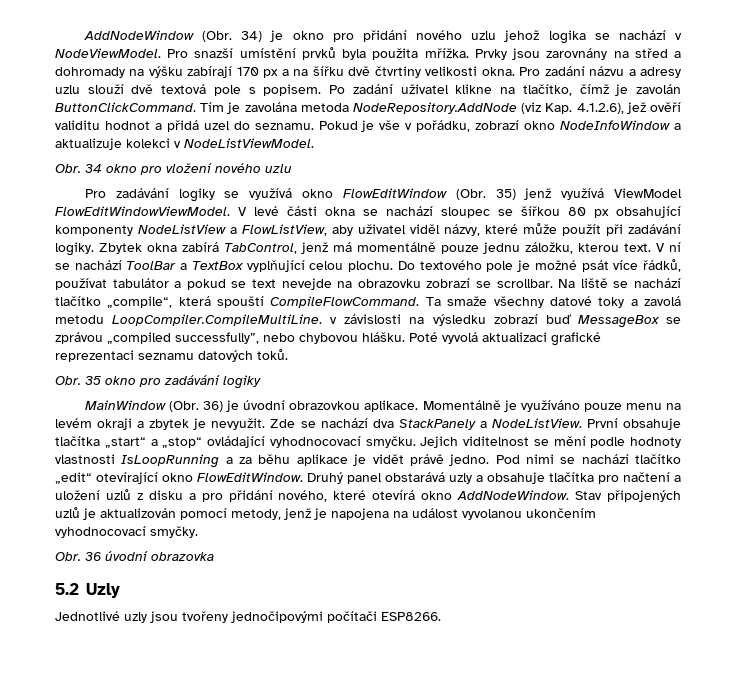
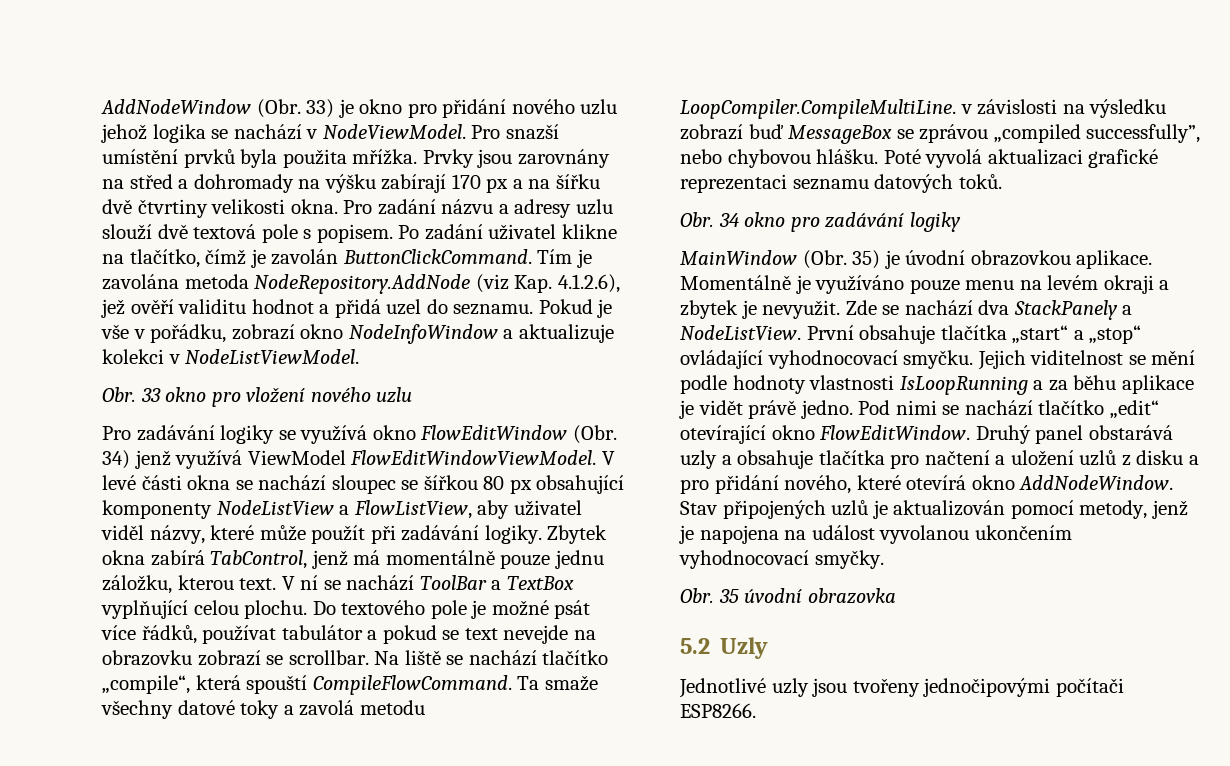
- AddNodeWindow (Obr. 34) je okno pro přidání nového uzlu jehož logika se nachází v NodeViewModel.
+ AddNodeWindow (Obr. 33) je okno pro přidání nového uzlu jehož logika se nachází v NodeViewModel.
- Obr. 34 okno pro vložení nového uzlu
+ Obr. 33 okno pro vložení nového uzlu
- Pro zadávání logiky se využívá okno FlowEditWindow (Obr. 35) jenž využívá ViewModel FlowEditWindowViewModel.
+ Pro zadávání logiky se využívá okno FlowEditWindow (Obr. 34) jenž využívá ViewModel FlowEditWindowViewModel.
- Obr. 35 okno pro zadávání logiky
+ Obr. 34 okno pro zadávání logiky
- MainWindow (Obr. 36) je úvodní obrazovkou aplikace.
+ MainWindow (Obr. 35) je úvodní obrazovkou aplikace.
- Obr. 36 úvodní obrazovka
+ Obr. 35 úvodní obrazovka

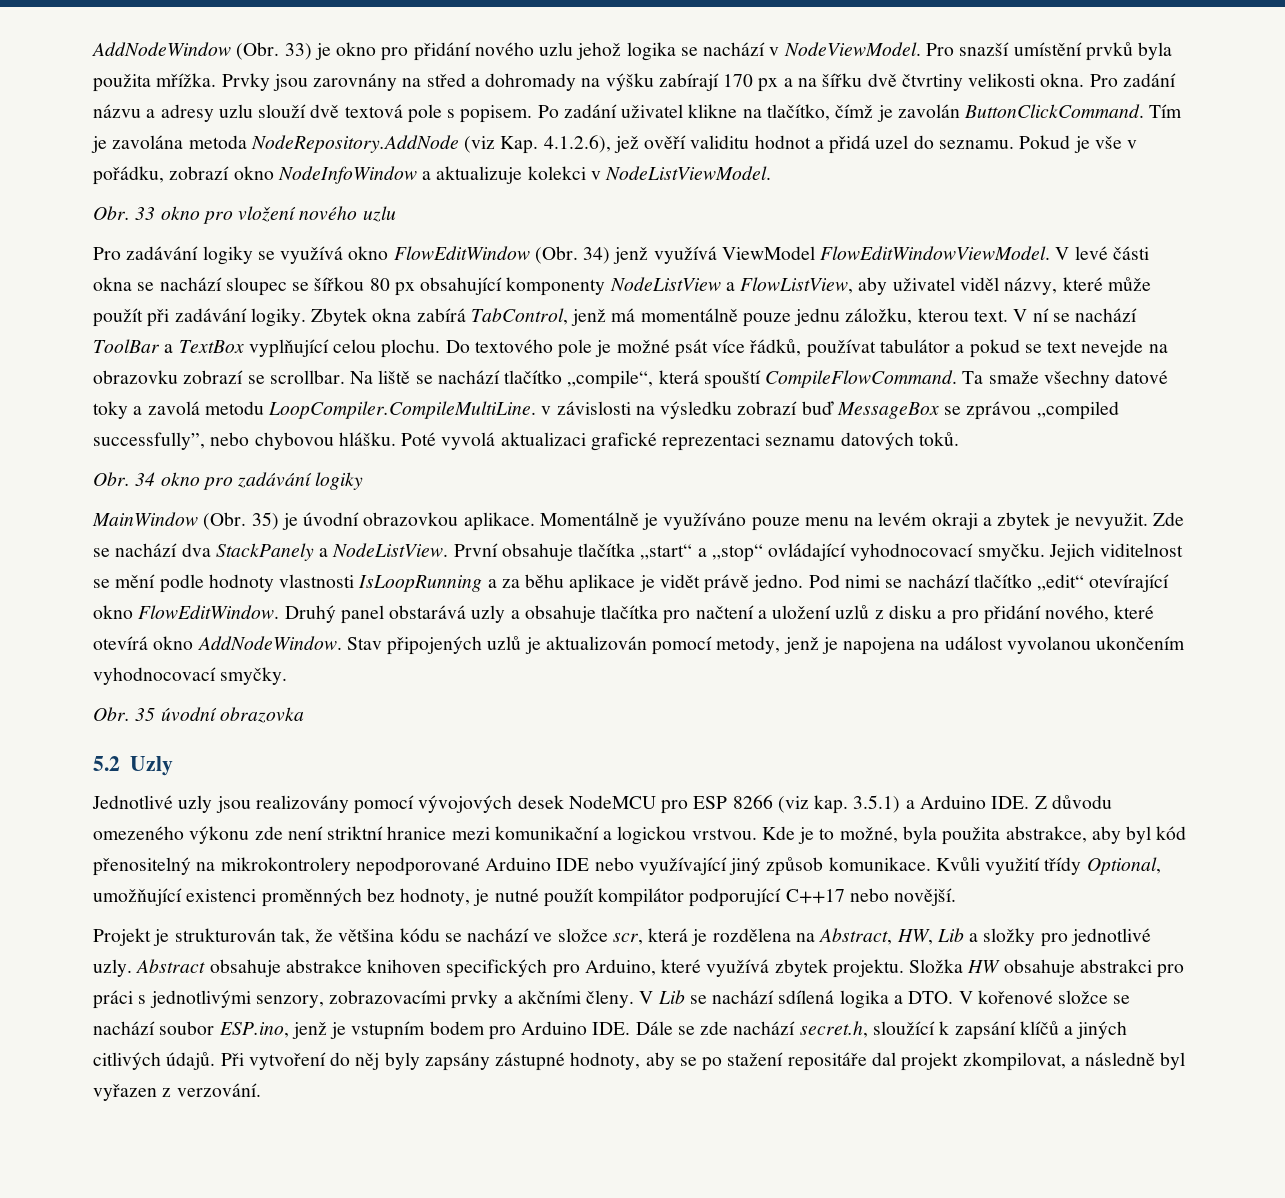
- Jednotlivé uzly jsou tvořeny jednočipovými počítači ESP8266.
+ Jednotlivé uzly jsou realizovány pomocí vývojových desek NodeMCU pro ESP 8266 (viz kap. 3.5.1) a Arduino IDE. Z důvodu omezeného výkonu zde není striktní hranice mezi komunikační a logickou vrstvou. Kde je to možné, byla použita abstrakce, aby byl kód přenositelný na mikrokontrolery nepodporované Arduino IDE nebo využívající jiný způsob komunikace. Kvůli využití třídy Optional, umožňující existenci proměnných bez hodnoty, je nutné použít kompilátor podporující C++17 nebo novější.
+ Projekt je strukturován tak, že většina kódu se nachází ve složce scr, která je rozdělena na Abstract, HW, Lib a složky pro jednotlivé uzly. Abstract obsahuje abstrakce knihoven specifických pro Arduino, které využívá zbytek projektu. Složka HW obsahuje abstrakci pro práci s jednotlivými senzory, zobrazovacími prvky a akčními členy. V Lib se nachází sdílená logika a DTO. V kořenové složce se nachází soubor ESP.ino, jenž je vstupním bodem pro Arduino IDE. Dále se zde nachází secret.h, sloužící k zapsání klíčů a jiných citlivých údajů. Při vytvoření do něj byly zapsány zástupné hodnoty, aby se po stažení repositáře dal projekt zkompilovat, a následně byl vyřazen z verzování.

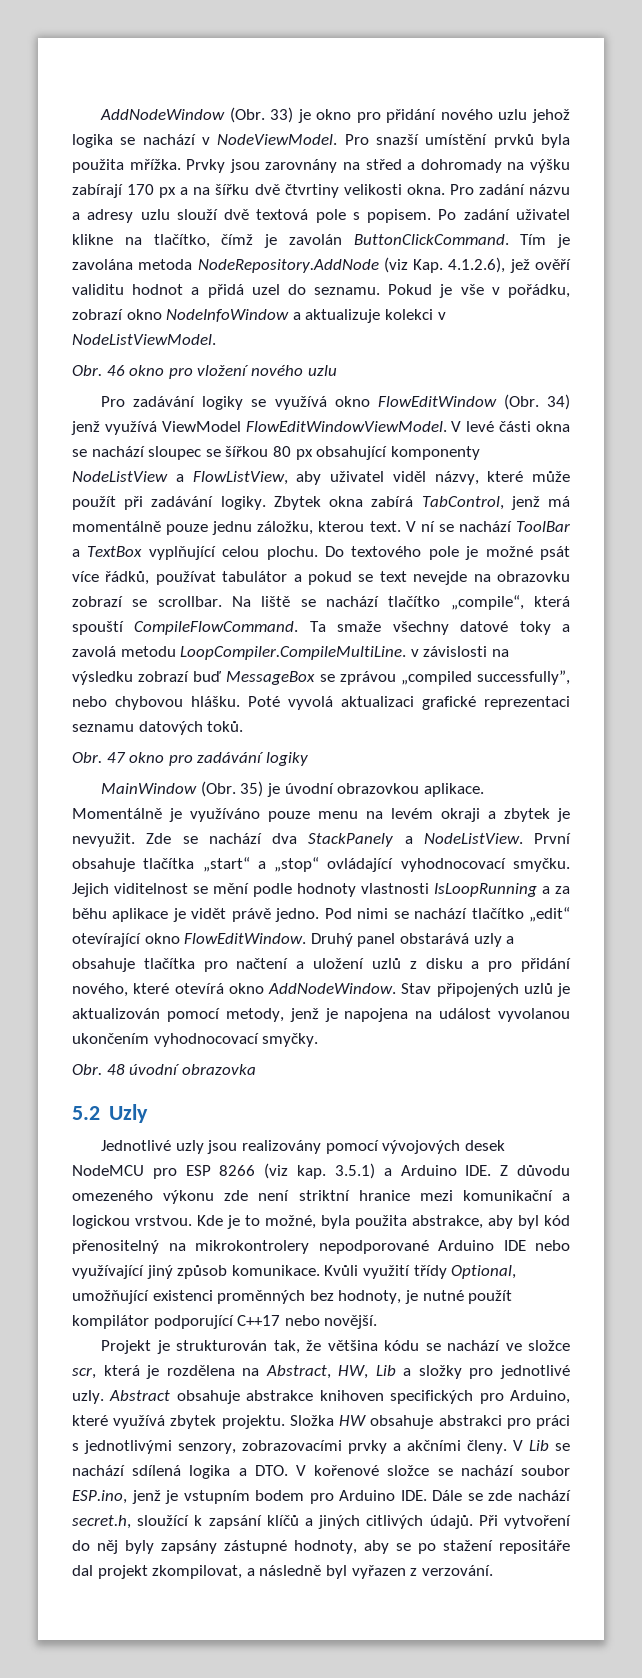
- Obr. 33 okno pro vložení nového uzlu
+ Obr. 46 okno pro vložení nového uzlu
- Obr. 34 okno pro zadávání logiky
+ Obr. 47 okno pro zadávání logiky
- Obr. 35 úvodní obrazovka
+ Obr. 48 úvodní obrazovka

